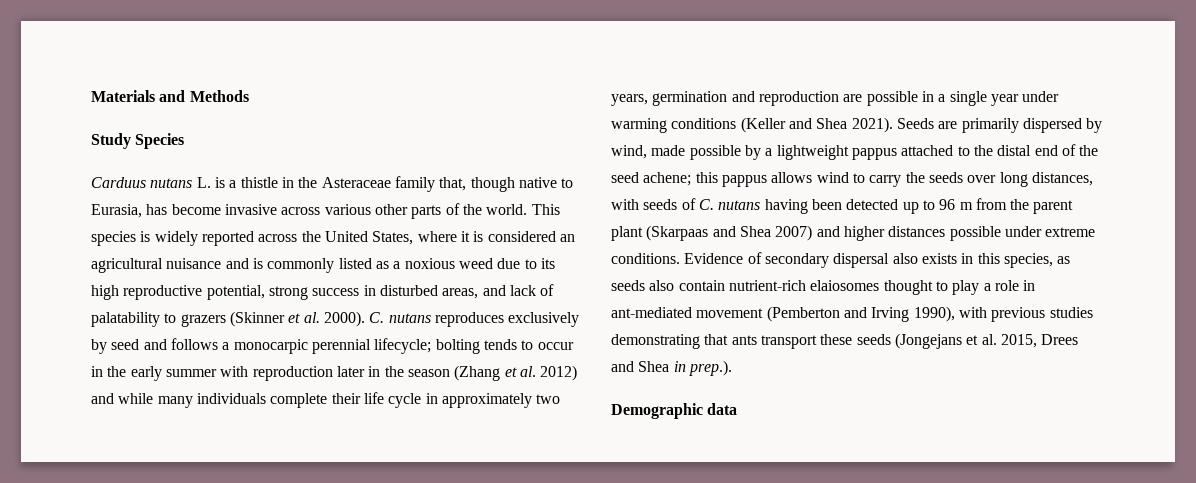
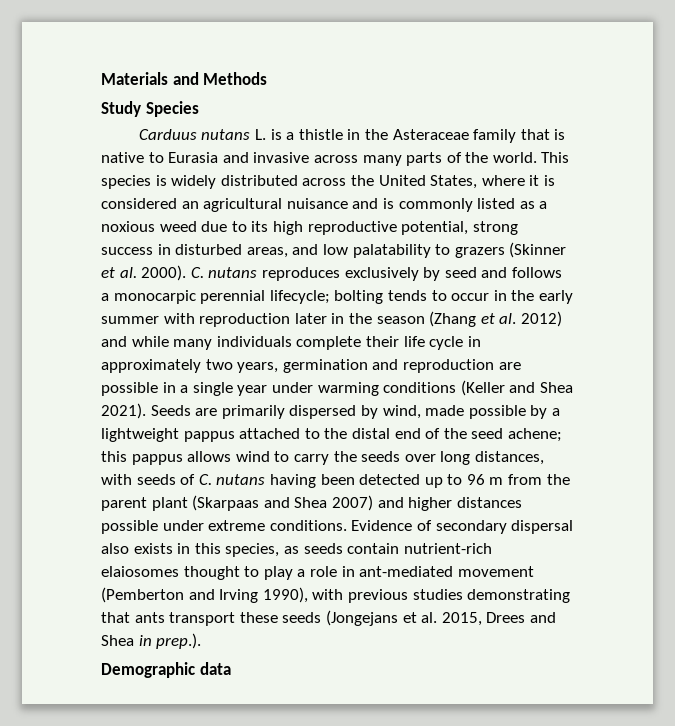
- Carduus nutans L. is a thistle in the Asteraceae family that, though native to Eurasia, has become invasive across various other parts of the world.
+ Carduus nutans L. is a thistle in the Asteraceae family that is native to Eurasia and invasive across many parts of the world.
- This species is widely reported across the United States, where it is considered an agricultural nuisance and is commonly listed as a noxious weed due to its high reproductive potential, strong success in disturbed areas, and lack of palatability to grazers (Skinner et al. 2000).
+ This species is widely distributed across the United States, where it is considered an agricultural nuisance and is commonly listed as a noxious weed due to its high reproductive potential, strong success in disturbed areas, and low palatability to grazers (Skinner et al. 2000).
- Evidence of secondary dispersal also exists in this species, as seeds also contain nutrient-rich elaiosomes thought to play a role in ant-mediated movement (Pemberton and Irving 1990), with previous studies demonstrating that ants transport these seeds (Jongejans et al. 2015, Drees and Shea in prep.).
+ Evidence of secondary dispersal also exists in this species, as seeds contain nutrient-rich elaiosomes thought to play a role in ant-mediated movement (Pemberton and Irving 1990), with previous studies demonstrating that ants transport these seeds (Jongejans et al. 2015, Drees and Shea in prep.).

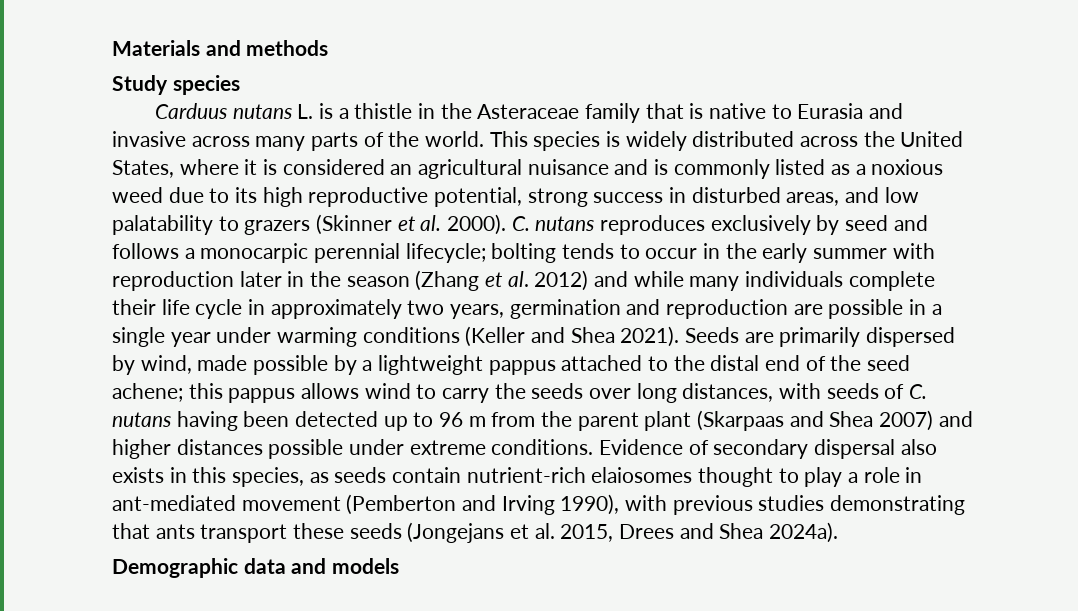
- Materials and Methods
+ Materials and methods
- Study Species
+ Study species
- Evidence of secondary dispersal also exists in this species, as seeds contain nutrient-rich elaiosomes thought to play a role in ant-mediated movement (Pemberton and Irving 1990), with previous studies demonstrating that ants transport these seeds (Jongejans et al. 2015, Drees and Shea in prep.).
+ Evidence of secondary dispersal also exists in this species, as seeds contain nutrient-rich elaiosomes thought to play a role in ant-mediated movement (Pemberton and Irving 1990), with previous studies demonstrating that ants transport these seeds (Jongejans et al. 2015, Drees and Shea 2024a).
- Demographic data
+ Demographic data and models

